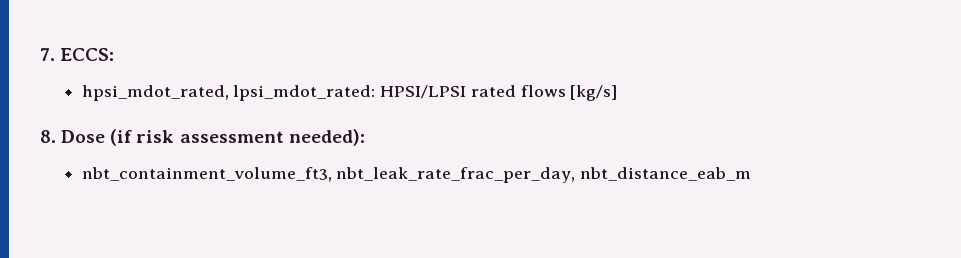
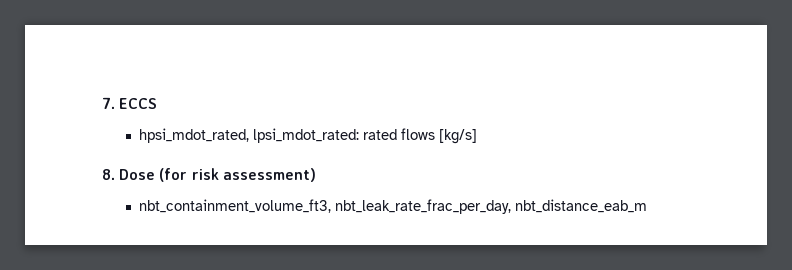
- 7. ECCS:
+ 7. ECCS
- hpsi_mdot_rated, lpsi_mdot_rated: HPSI/LPSI rated flows [kg/s]
+ hpsi_mdot_rated, lpsi_mdot_rated: rated flows [kg/s]
- 8. Dose (if risk assessment needed):
+ 8. Dose (for risk assessment)

